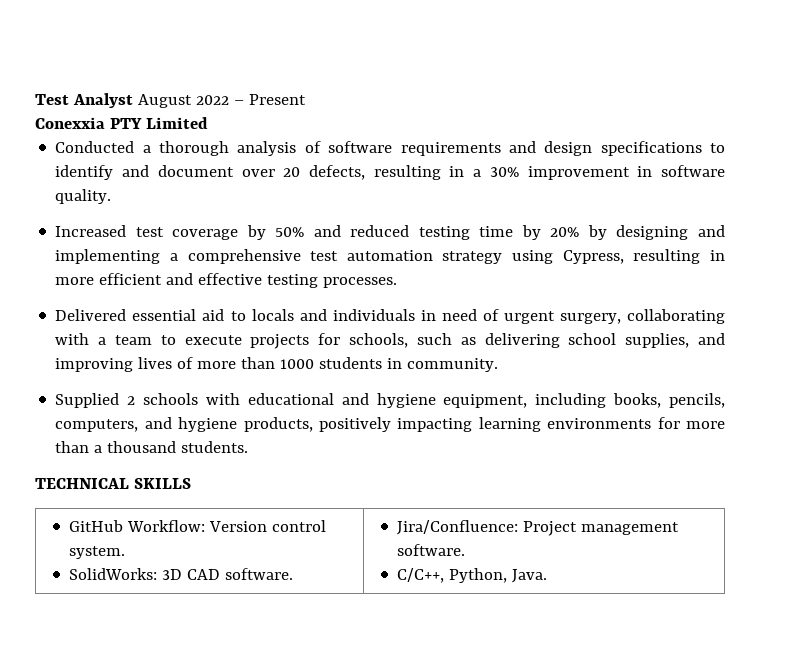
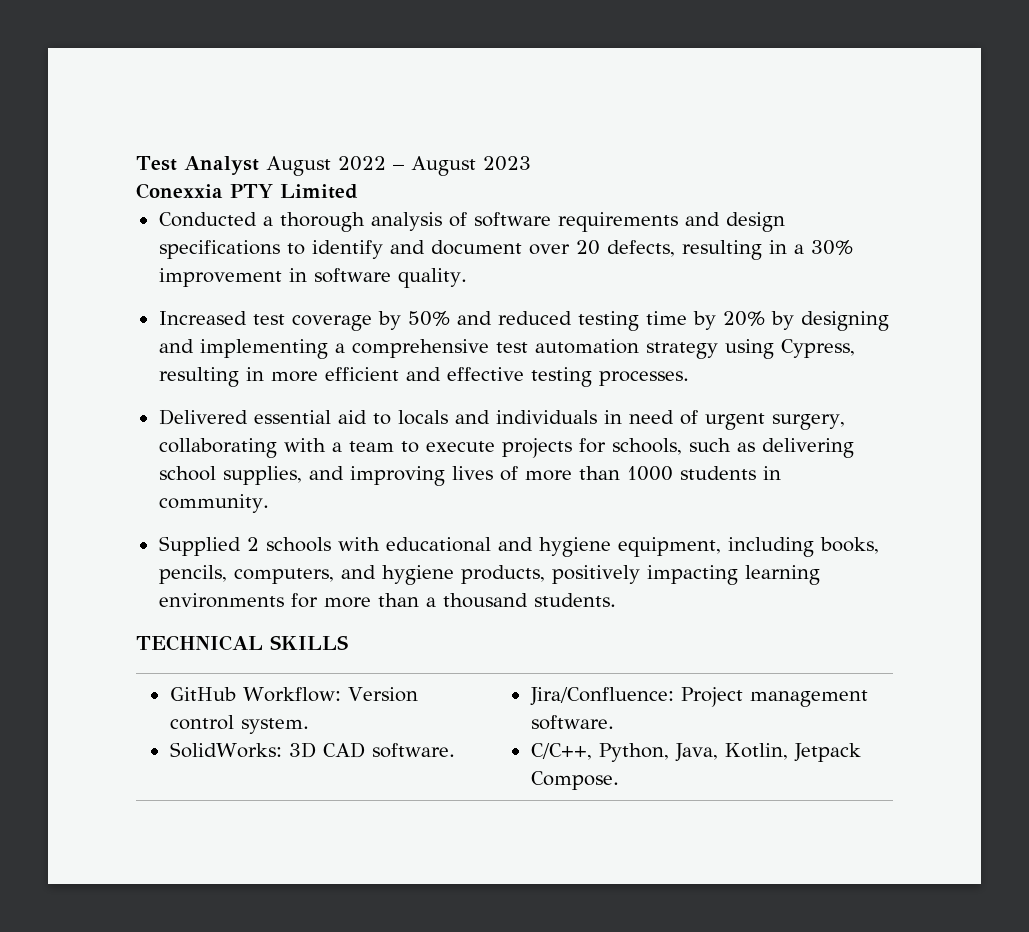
- Test Analyst August 2022 – Present
+ Test Analyst August 2022 – August 2023
  GitHub Workflow: Version control system.
  SolidWorks: 3D CAD software. | Jira/Confluence: Project management software.
- C/C++, Python, Java.
+ C/C++, Python, Java, Kotlin, Jetpack Compose.

